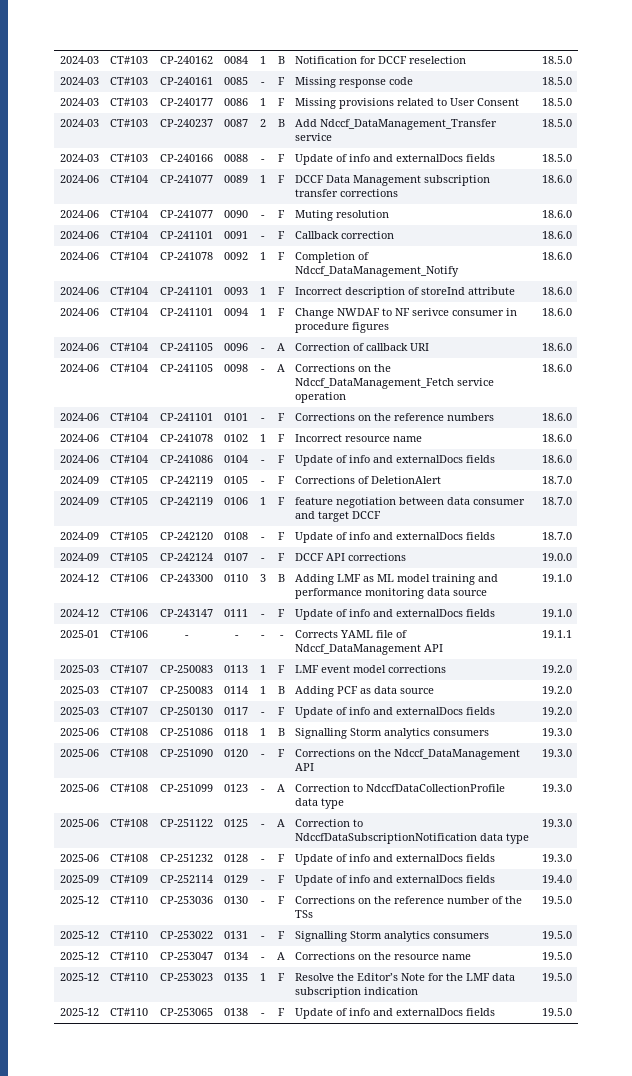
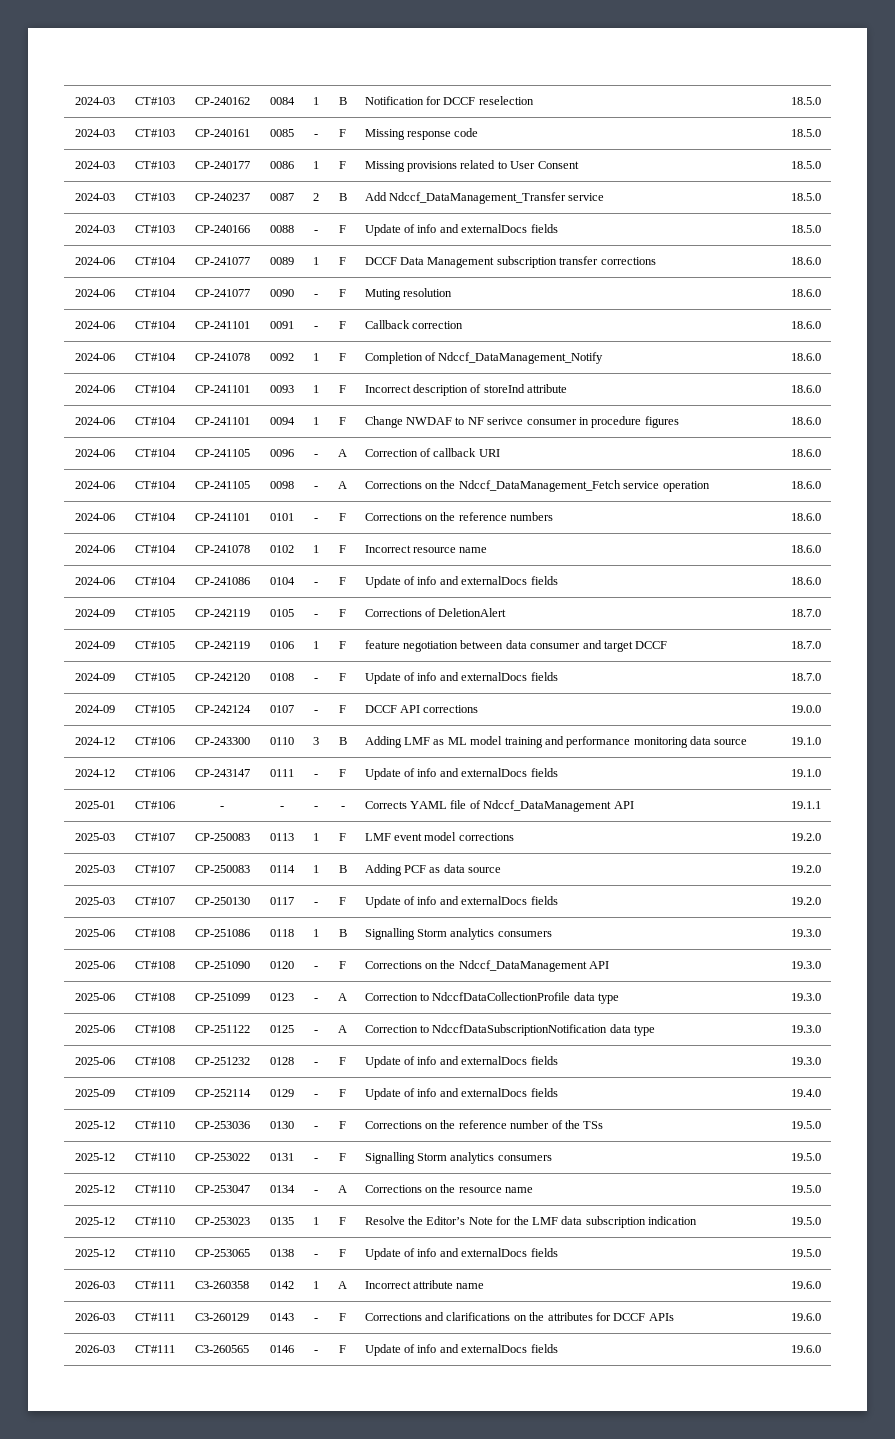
+ 2026-03 | CT#111 | C3-260358 | 0142 | 1 | A | Incorrect attribute name | 19.6.0
+ 2026-03 | CT#111 | C3-260129 | 0143 | - | F | Corrections and clarifications on the attributes for DCCF APIs | 19.6.0
+ 2026-03 | CT#111 | C3-260565 | 0146 | - | F | Update of info and externalDocs fields | 19.6.0

